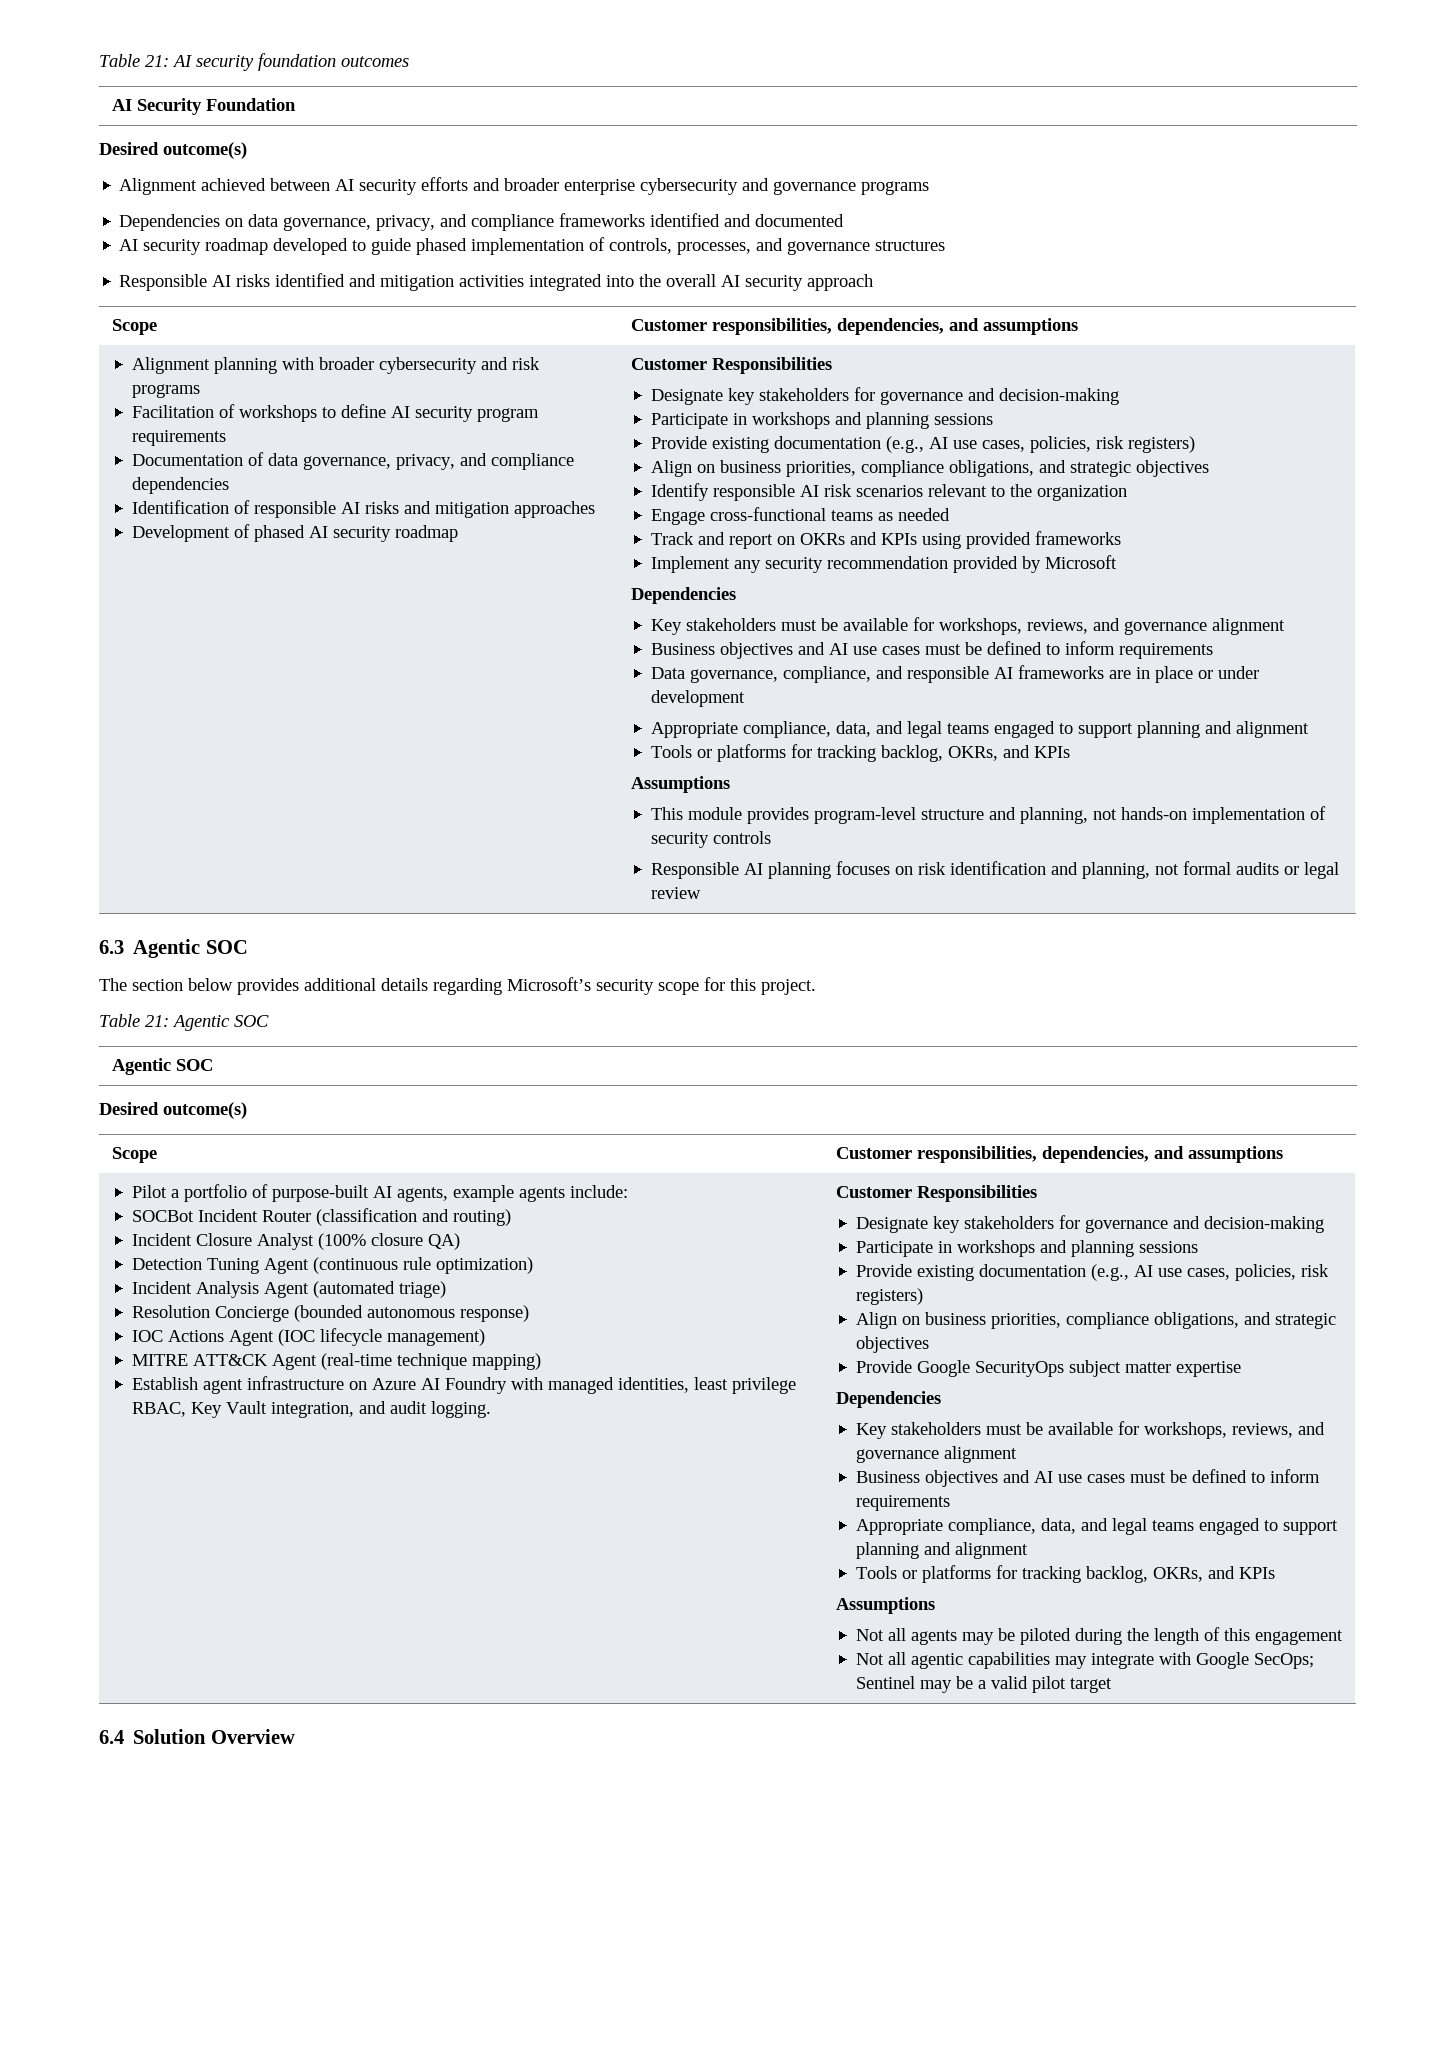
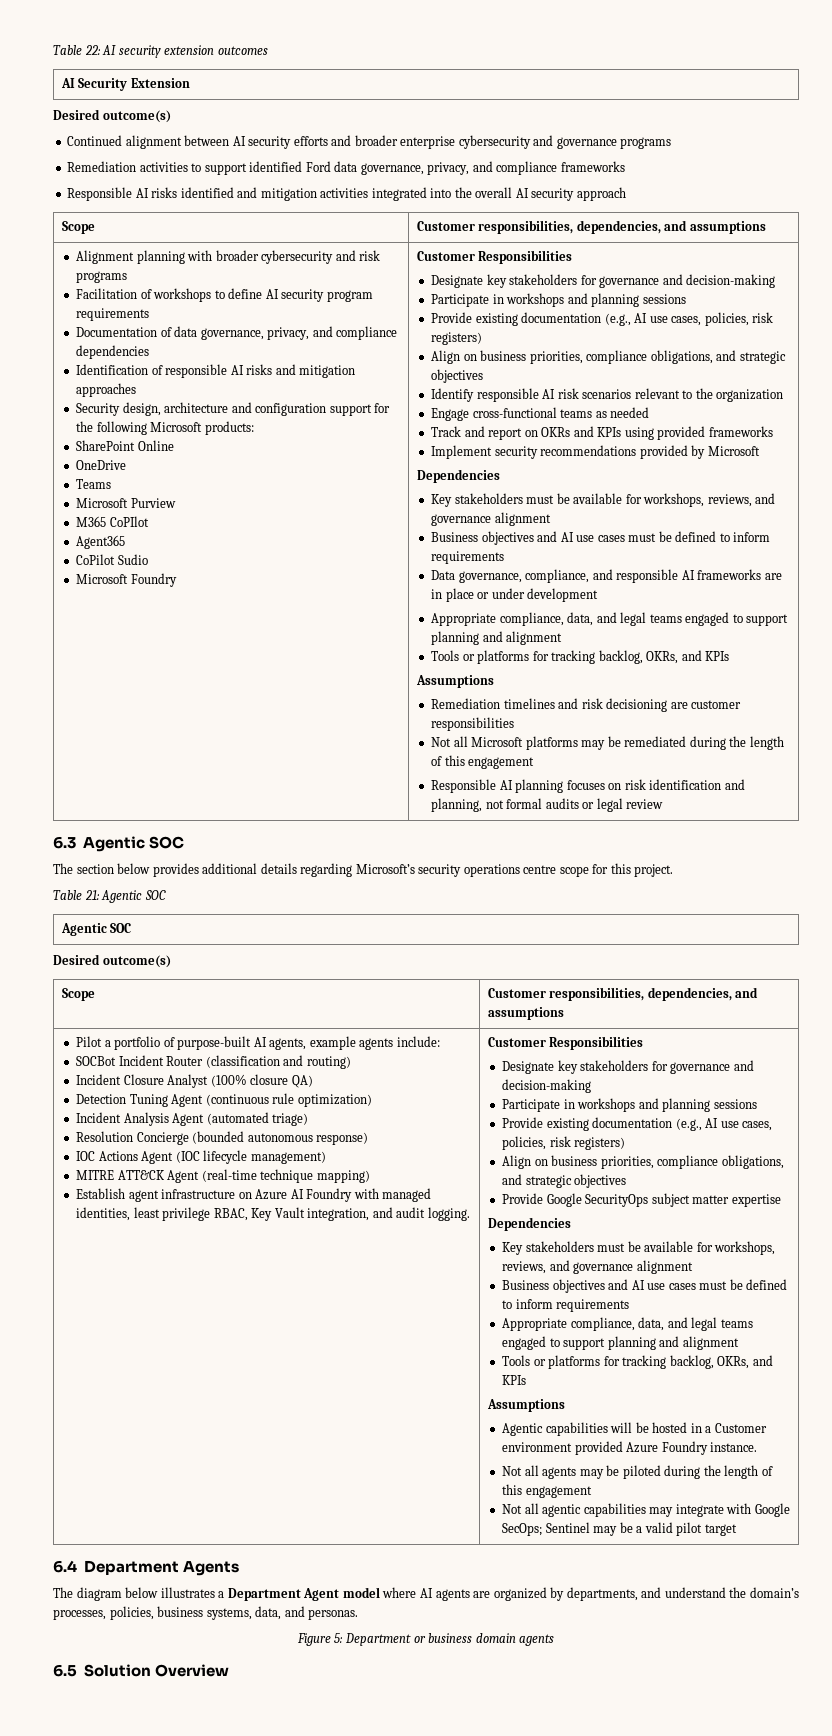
- Table 21: AI security foundation outcomes
+ Table 22: AI security extension outcomes
- AI Security Foundation
+ AI Security Extension
  Desired outcome(s)
- Alignment achieved between AI security efforts and broader enterprise cybersecurity and governance programs
+ Continued alignment between AI security efforts and broader enterprise cybersecurity and governance programs
- Dependencies on data governance, privacy, and compliance frameworks identified and documented
- AI security roadmap developed to guide phased implementation of controls, processes, and governance structures
+ Remediation activities to support identified Ford data governance, privacy, and compliance frameworks
- Development of phased AI security roadmap
+ Security design, architecture and configuration support for the following Microsoft products:
+ SharePoint Online
+ OneDrive
+ Teams
+ Microsoft Purview
+ M365 CoPIlot
+ Agent365
+ CoPilot Sudio
+ Microsoft Foundry
- Implement any security recommendation provided by Microsoft
+ Implement security recommendations provided by Microsoft
- This module provides program-level structure and planning, not hands-on implementation of security controls
+ Remediation timelines and risk decisioning are customer responsibilities
+ Not all Microsoft platforms may be remediated during the length of this engagement
- The section below provides additional details regarding Microsoft’s security scope for this project.
+ The section below provides additional details regarding Microsoft’s security operations centre scope for this project.
+ Agentic capabilities will be hosted in a Customer environment provided Azure Foundry instance.
- 6.4 Solution Overview
+ 6.4 Department Agents
+ The diagram below illustrates a Department Agent model where AI agents are organized by departments, and understand the domain’s processes, policies, business systems, data, and personas.
+ Figure 5: Department or business domain agents
+ 6.5 Solution Overview

